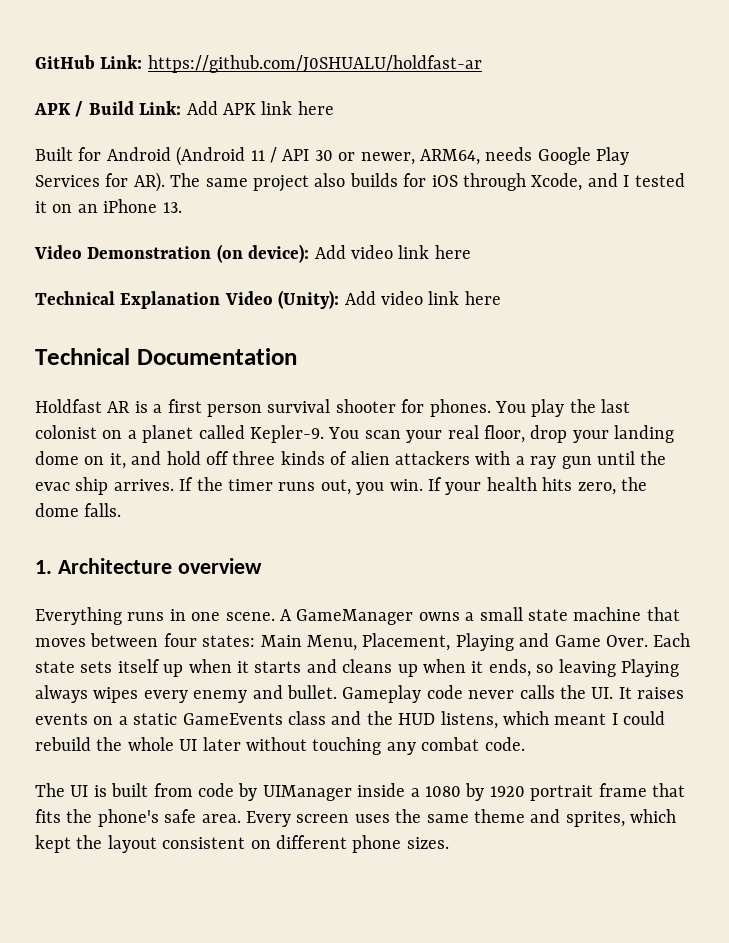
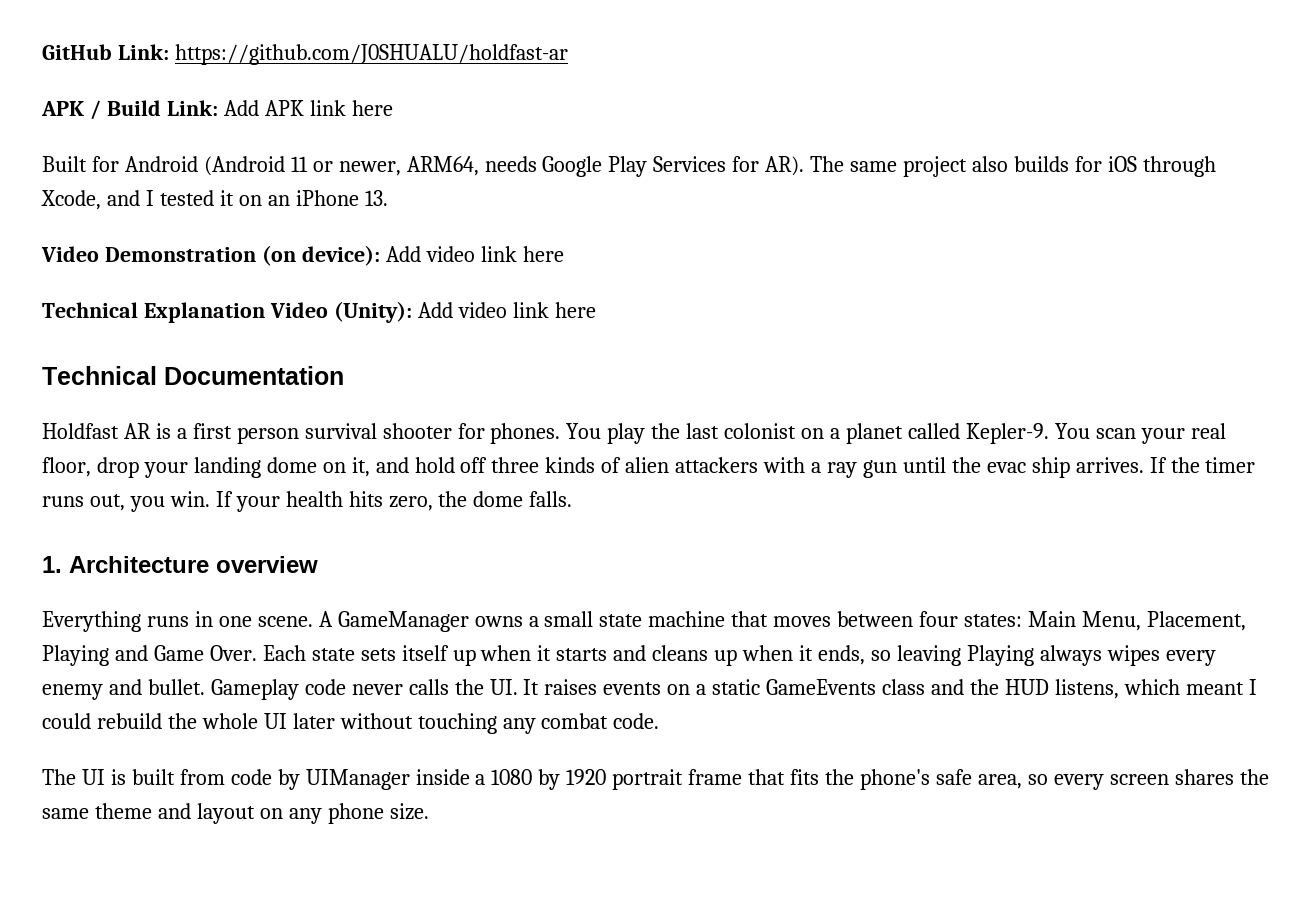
- Built for Android (Android 11 / API 30 or newer, ARM64, needs Google Play Services for AR). The same project also builds for iOS through Xcode, and I tested it on an iPhone 13.
+ Built for Android (Android 11 or newer, ARM64, needs Google Play Services for AR). The same project also builds for iOS through Xcode, and I tested it on an iPhone 13.
- The UI is built from code by UIManager inside a 1080 by 1920 portrait frame that fits the phone's safe area. Every screen uses the same theme and sprites, which kept the layout consistent on different phone sizes.
+ The UI is built from code by UIManager inside a 1080 by 1920 portrait frame that fits the phone's safe area, so every screen shares the same theme and layout on any phone size.

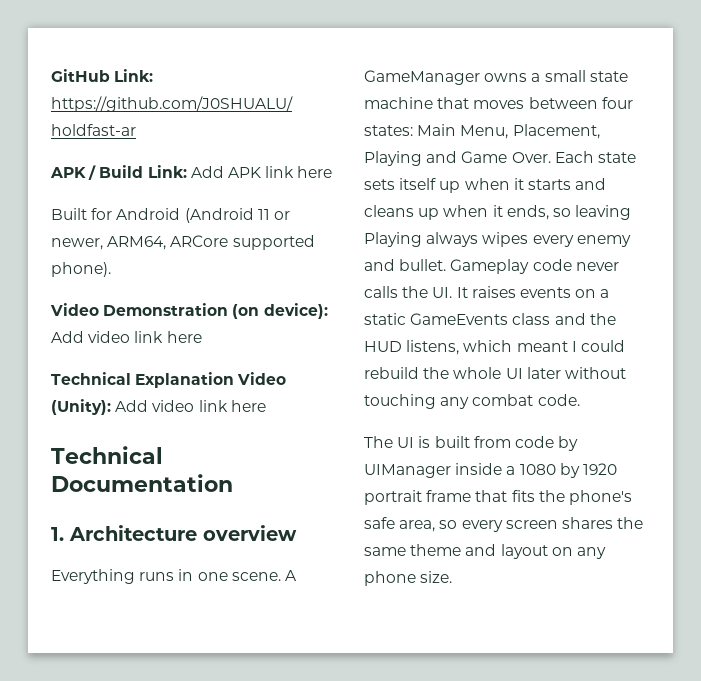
- Built for Android (Android 11 or newer, ARM64, needs Google Play Services for AR). The same project also builds for iOS through Xcode, and I tested it on an iPhone 13.
+ Built for Android (Android 11 or newer, ARM64, ARCore supported phone).
- Holdfast AR is a first person survival shooter for phones. You play the last colonist on a planet called Kepler-9. You scan your real floor, drop your landing dome on it, and hold off three kinds of alien attackers with a ray gun until the evac ship arrives. If the timer runs out, you win. If your health hits zero, the dome falls.

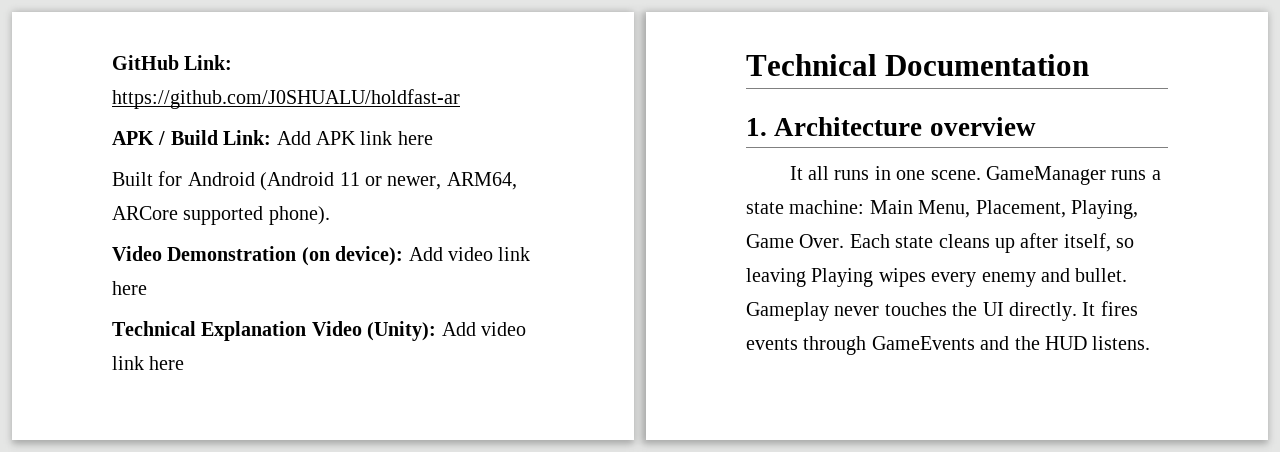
- Everything runs in one scene.
+ It all runs in one scene.
- A GameManager owns a small state machine that moves between four states: Main Menu, Placement, Playing and Game Over.
+ GameManager runs a state machine: Main Menu, Placement, Playing, Game Over.
- Each state sets itself up when it starts and cleans up when it ends, so leaving Playing always wipes every enemy and bullet.
+ Each state cleans up after itself, so leaving Playing wipes every enemy and bullet.
- Gameplay code never calls the UI. It raises events on a static GameEvents class and the HUD listens, which meant I could rebuild the whole UI later without touching any combat code.
- The UI is built from code by UIManager inside a 1080 by 1920 portrait frame that fits the phone's safe area, so every screen shares the same theme and layout on any phone size.
+ Gameplay never touches the UI directly. It fires events through GameEvents and the HUD listens.

